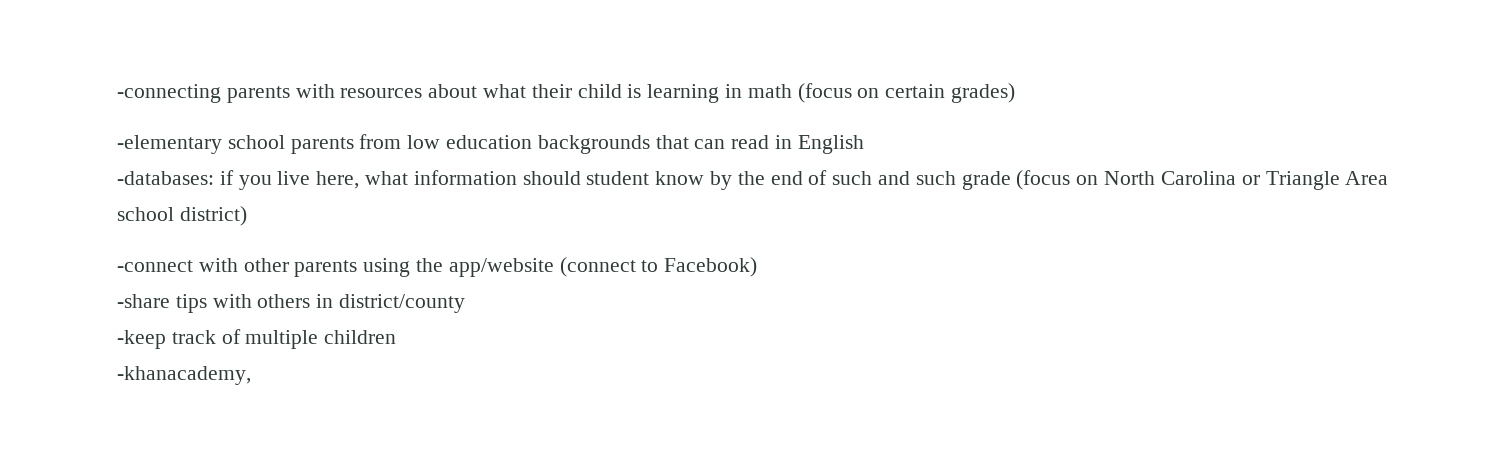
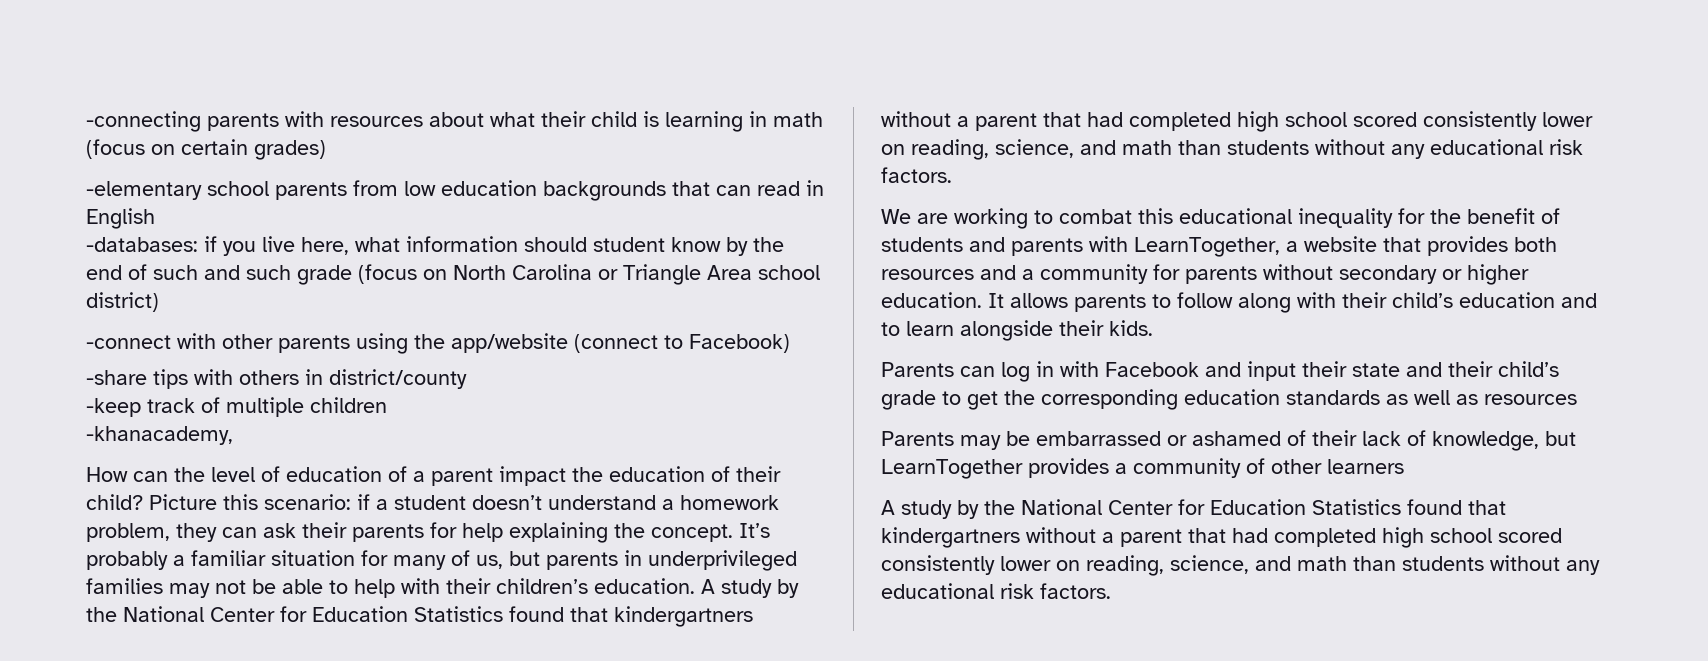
+ How can the level of education of a parent impact the education of their child? Picture this scenario: if a student doesn’t understand a homework problem, they can ask their parents for help explaining the concept. It’s probably a familiar situation for many of us, but parents in underprivileged families may not be able to help with their children’s education. A study by the National Center for Education Statistics found that kindergartners without a parent that had completed high school scored consistently lower on reading, science, and math than students without any educational risk factors.
+ We are working to combat this educational inequality for the benefit of students and parents with LearnTogether, a website that provides both resources and a community for parents without secondary or higher education. It allows parents to follow along with their child’s education and to learn alongside their kids.
+ Parents can log in with Facebook and input their state and their child’s grade to get the corresponding education standards as well as resources
+ Parents may be embarrassed or ashamed of their lack of knowledge, but LearnTogether provides a community of other learners
+ A study by the National Center for Education Statistics found that kindergartners without a parent that had completed high school scored consistently lower on reading, science, and math than students without any educational risk factors.

